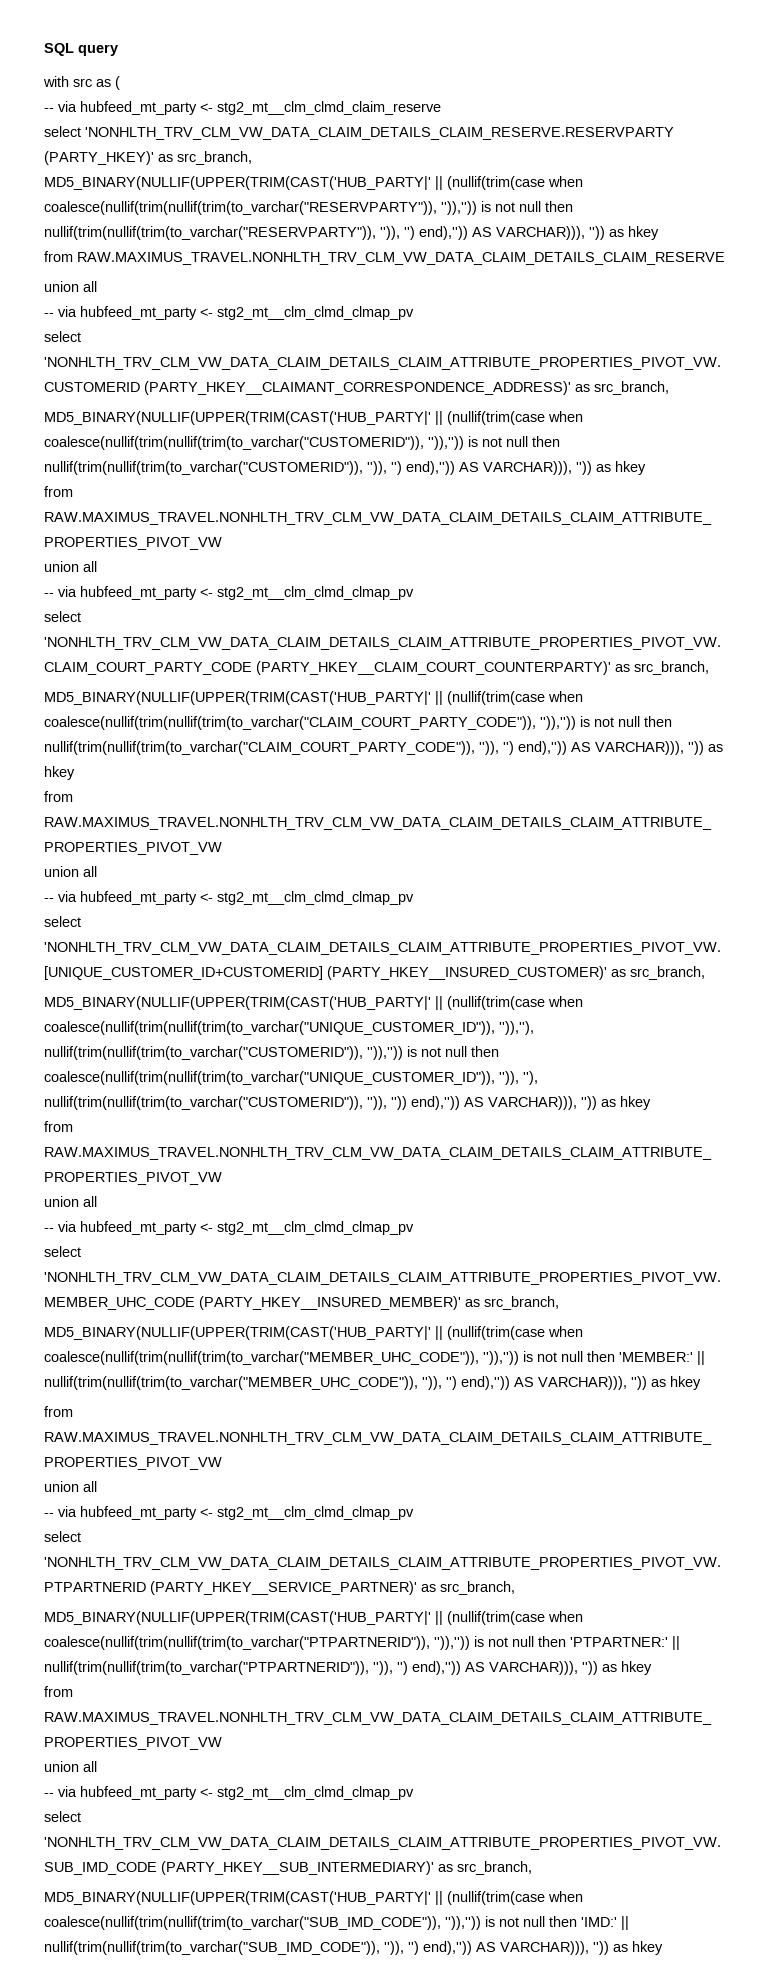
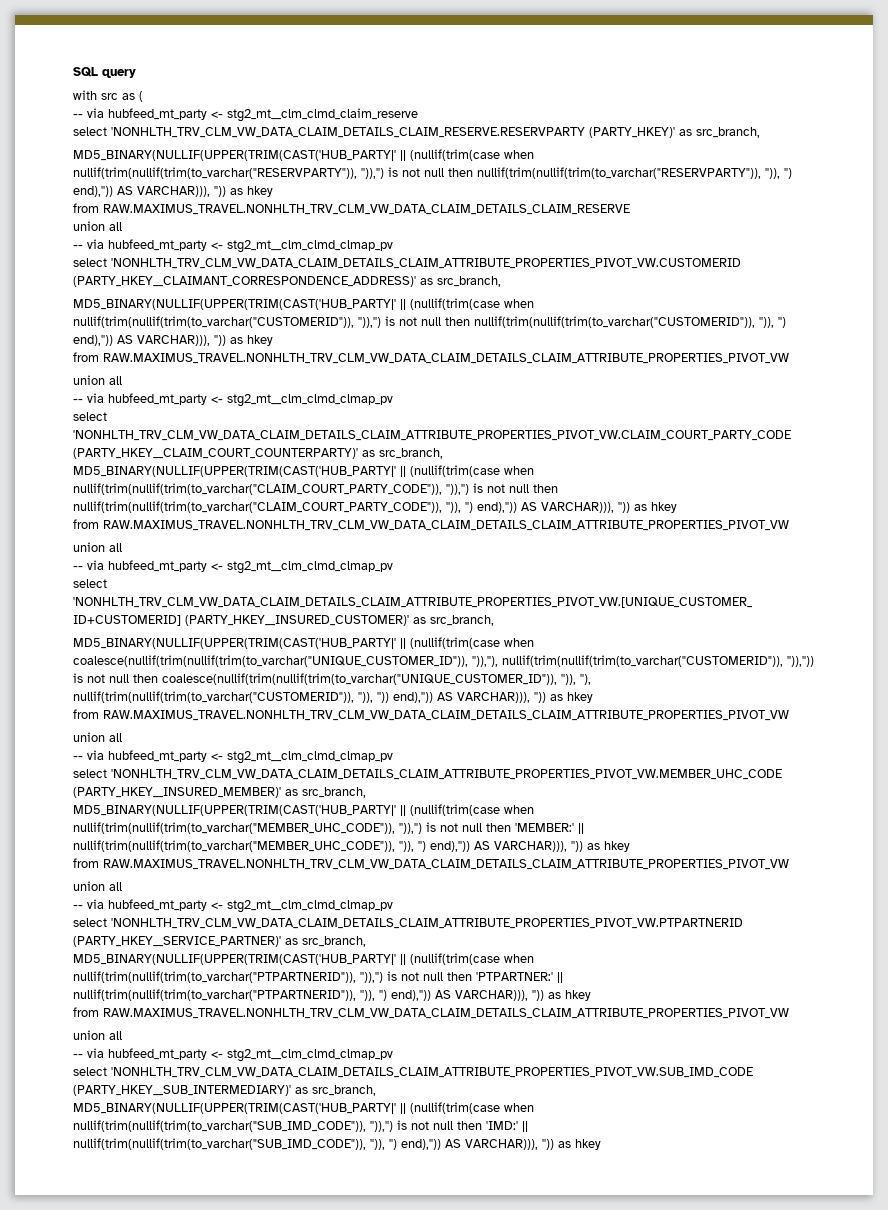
- MD5_BINARY(NULLIF(UPPER(TRIM(CAST('HUB_PARTY|' || (nullif(trim(case when coalesce(nullif(trim(nullif(trim(to_varchar("RESERVPARTY")), '')),'')) is not null then nullif(trim(nullif(trim(to_varchar("RESERVPARTY")), '')), '') end),'')) AS VARCHAR))), '')) as hkey
+ MD5_BINARY(NULLIF(UPPER(TRIM(CAST('HUB_PARTY|' || (nullif(trim(case when nullif(trim(nullif(trim(to_varchar("RESERVPARTY")), '')),'') is not null then nullif(trim(nullif(trim(to_varchar("RESERVPARTY")), '')), '') end),'')) AS VARCHAR))), '')) as hkey
- MD5_BINARY(NULLIF(UPPER(TRIM(CAST('HUB_PARTY|' || (nullif(trim(case when coalesce(nullif(trim(nullif(trim(to_varchar("CUSTOMERID")), '')),'')) is not null then nullif(trim(nullif(trim(to_varchar("CUSTOMERID")), '')), '') end),'')) AS VARCHAR))), '')) as hkey
+ MD5_BINARY(NULLIF(UPPER(TRIM(CAST('HUB_PARTY|' || (nullif(trim(case when nullif(trim(nullif(trim(to_varchar("CUSTOMERID")), '')),'') is not null then nullif(trim(nullif(trim(to_varchar("CUSTOMERID")), '')), '') end),'')) AS VARCHAR))), '')) as hkey
- MD5_BINARY(NULLIF(UPPER(TRIM(CAST('HUB_PARTY|' || (nullif(trim(case when coalesce(nullif(trim(nullif(trim(to_varchar("CLAIM_COURT_PARTY_CODE")), '')),'')) is not null then nullif(trim(nullif(trim(to_varchar("CLAIM_COURT_PARTY_CODE")), '')), '') end),'')) AS VARCHAR))), '')) as hkey
+ MD5_BINARY(NULLIF(UPPER(TRIM(CAST('HUB_PARTY|' || (nullif(trim(case when nullif(trim(nullif(trim(to_varchar("CLAIM_COURT_PARTY_CODE")), '')),'') is not null then nullif(trim(nullif(trim(to_varchar("CLAIM_COURT_PARTY_CODE")), '')), '') end),'')) AS VARCHAR))), '')) as hkey
- MD5_BINARY(NULLIF(UPPER(TRIM(CAST('HUB_PARTY|' || (nullif(trim(case when coalesce(nullif(trim(nullif(trim(to_varchar("MEMBER_UHC_CODE")), '')),'')) is not null then 'MEMBER:' || nullif(trim(nullif(trim(to_varchar("MEMBER_UHC_CODE")), '')), '') end),'')) AS VARCHAR))), '')) as hkey
+ MD5_BINARY(NULLIF(UPPER(TRIM(CAST('HUB_PARTY|' || (nullif(trim(case when nullif(trim(nullif(trim(to_varchar("MEMBER_UHC_CODE")), '')),'') is not null then 'MEMBER:' || nullif(trim(nullif(trim(to_varchar("MEMBER_UHC_CODE")), '')), '') end),'')) AS VARCHAR))), '')) as hkey
- MD5_BINARY(NULLIF(UPPER(TRIM(CAST('HUB_PARTY|' || (nullif(trim(case when coalesce(nullif(trim(nullif(trim(to_varchar("PTPARTNERID")), '')),'')) is not null then 'PTPARTNER:' || nullif(trim(nullif(trim(to_varchar("PTPARTNERID")), '')), '') end),'')) AS VARCHAR))), '')) as hkey
+ MD5_BINARY(NULLIF(UPPER(TRIM(CAST('HUB_PARTY|' || (nullif(trim(case when nullif(trim(nullif(trim(to_varchar("PTPARTNERID")), '')),'') is not null then 'PTPARTNER:' || nullif(trim(nullif(trim(to_varchar("PTPARTNERID")), '')), '') end),'')) AS VARCHAR))), '')) as hkey
- MD5_BINARY(NULLIF(UPPER(TRIM(CAST('HUB_PARTY|' || (nullif(trim(case when coalesce(nullif(trim(nullif(trim(to_varchar("SUB_IMD_CODE")), '')),'')) is not null then 'IMD:' || nullif(trim(nullif(trim(to_varchar("SUB_IMD_CODE")), '')), '') end),'')) AS VARCHAR))), '')) as hkey
+ MD5_BINARY(NULLIF(UPPER(TRIM(CAST('HUB_PARTY|' || (nullif(trim(case when nullif(trim(nullif(trim(to_varchar("SUB_IMD_CODE")), '')),'') is not null then 'IMD:' || nullif(trim(nullif(trim(to_varchar("SUB_IMD_CODE")), '')), '') end),'')) AS VARCHAR))), '')) as hkey

